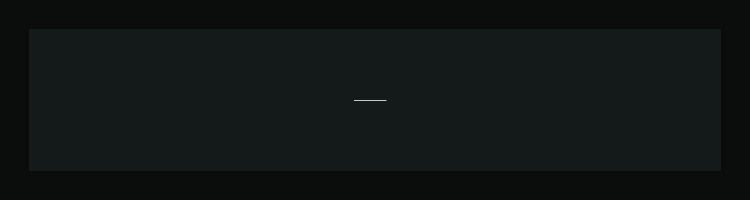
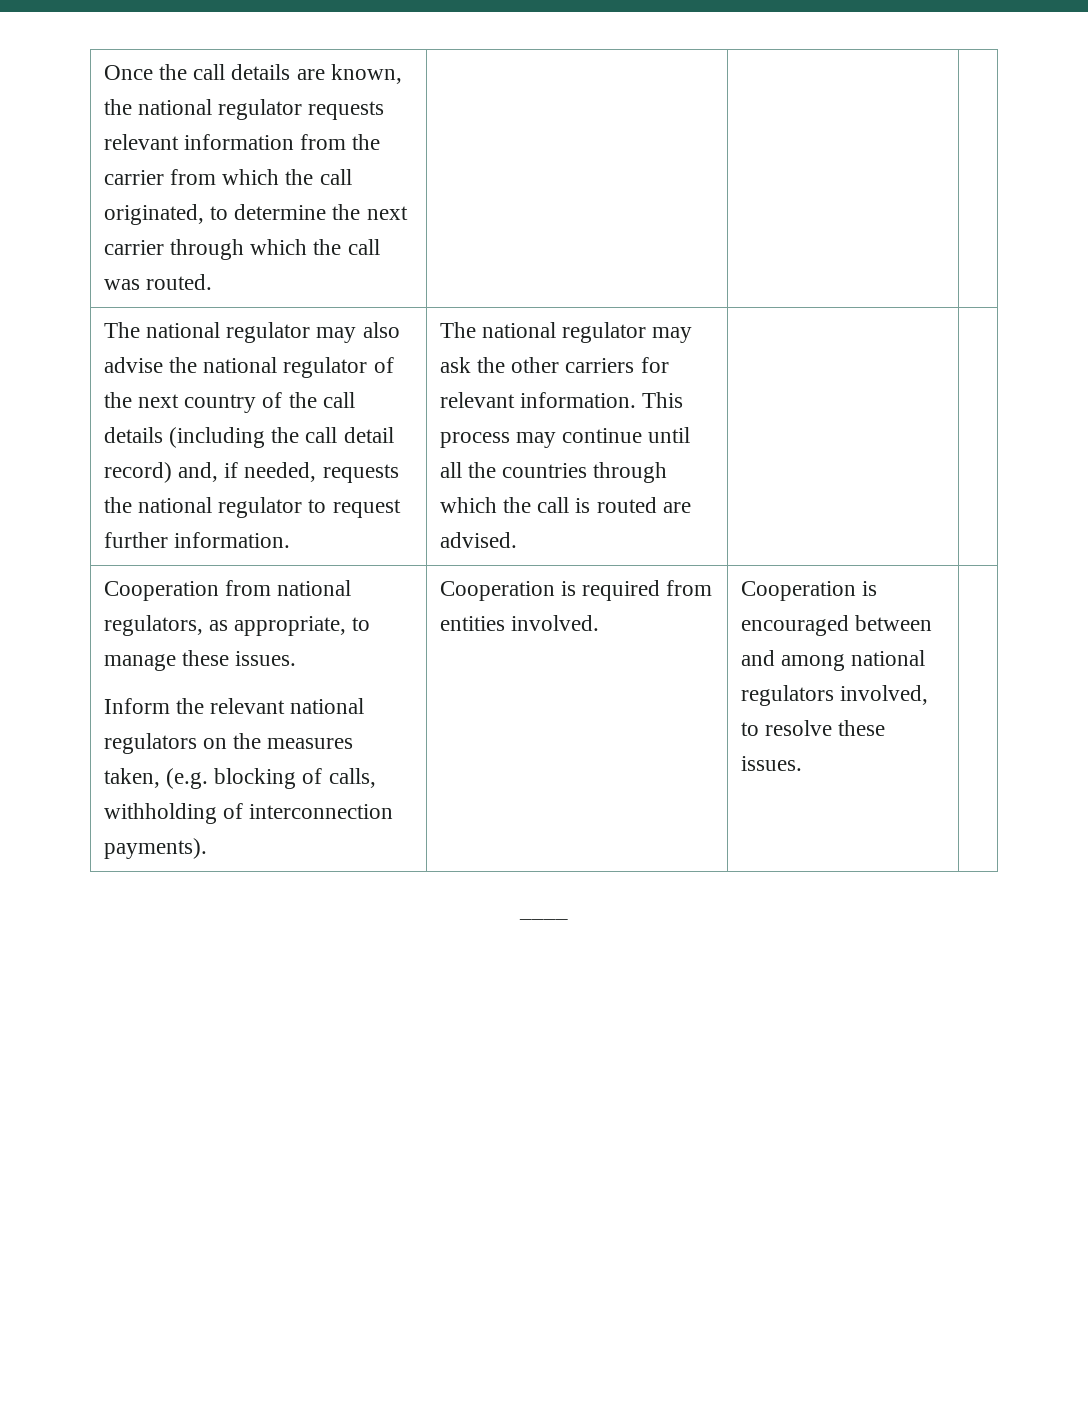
+ Once the call details are known, the national regulator requests relevant information from the carrier from which the call originated, to determine the next carrier through which the call was routed. | | |
+ The national regulator may also advise the national regulator of the next country of the call details (including the call detail record) and, if needed, requests the national regulator to request further information. | The national regulator may ask the other carriers for relevant information. This process may continue until all the countries through which the call is routed are advised. | |
+ Cooperation from national regulators, as appropriate, to manage these issues.
+ Inform the relevant national regulators on the measures taken, (e.g. blocking of calls, withholding of interconnection payments). | Cooperation is required from entities involved. | Cooperation is encouraged between and among national regulators involved, to resolve these issues.

